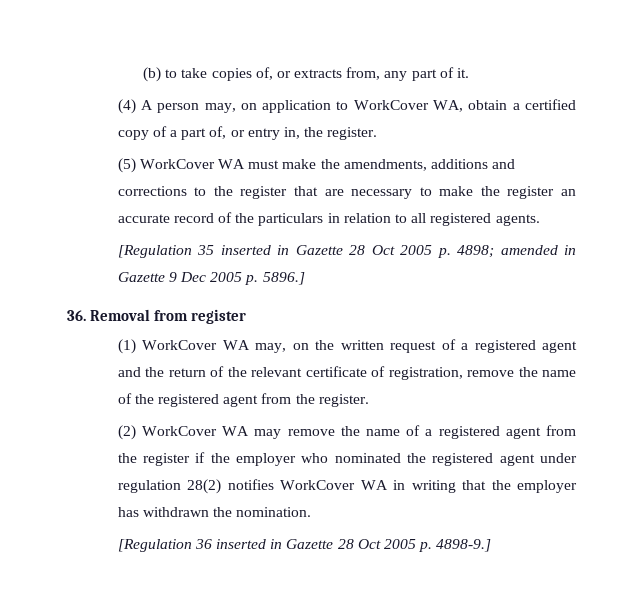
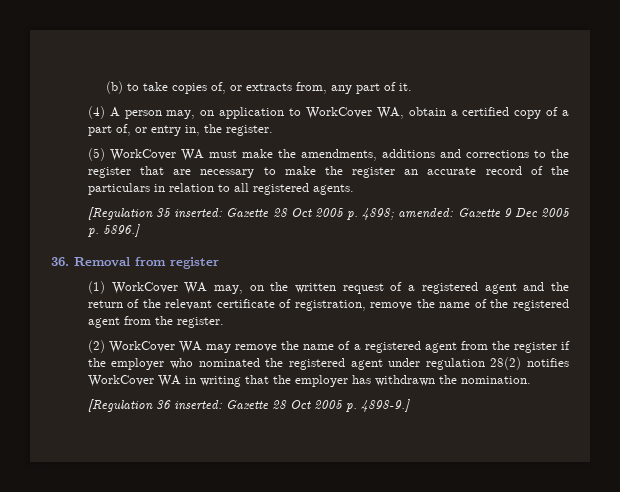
- [Regulation 35 inserted in Gazette 28 Oct 2005 p. 4898; amended in Gazette 9 Dec 2005 p. 5896.]
+ [Regulation 35 inserted: Gazette 28 Oct 2005 p. 4898; amended: Gazette 9 Dec 2005 p. 5896.]
- [Regulation 36 inserted in Gazette 28 Oct 2005 p. 4898-9.]
+ [Regulation 36 inserted: Gazette 28 Oct 2005 p. 4898-9.]

